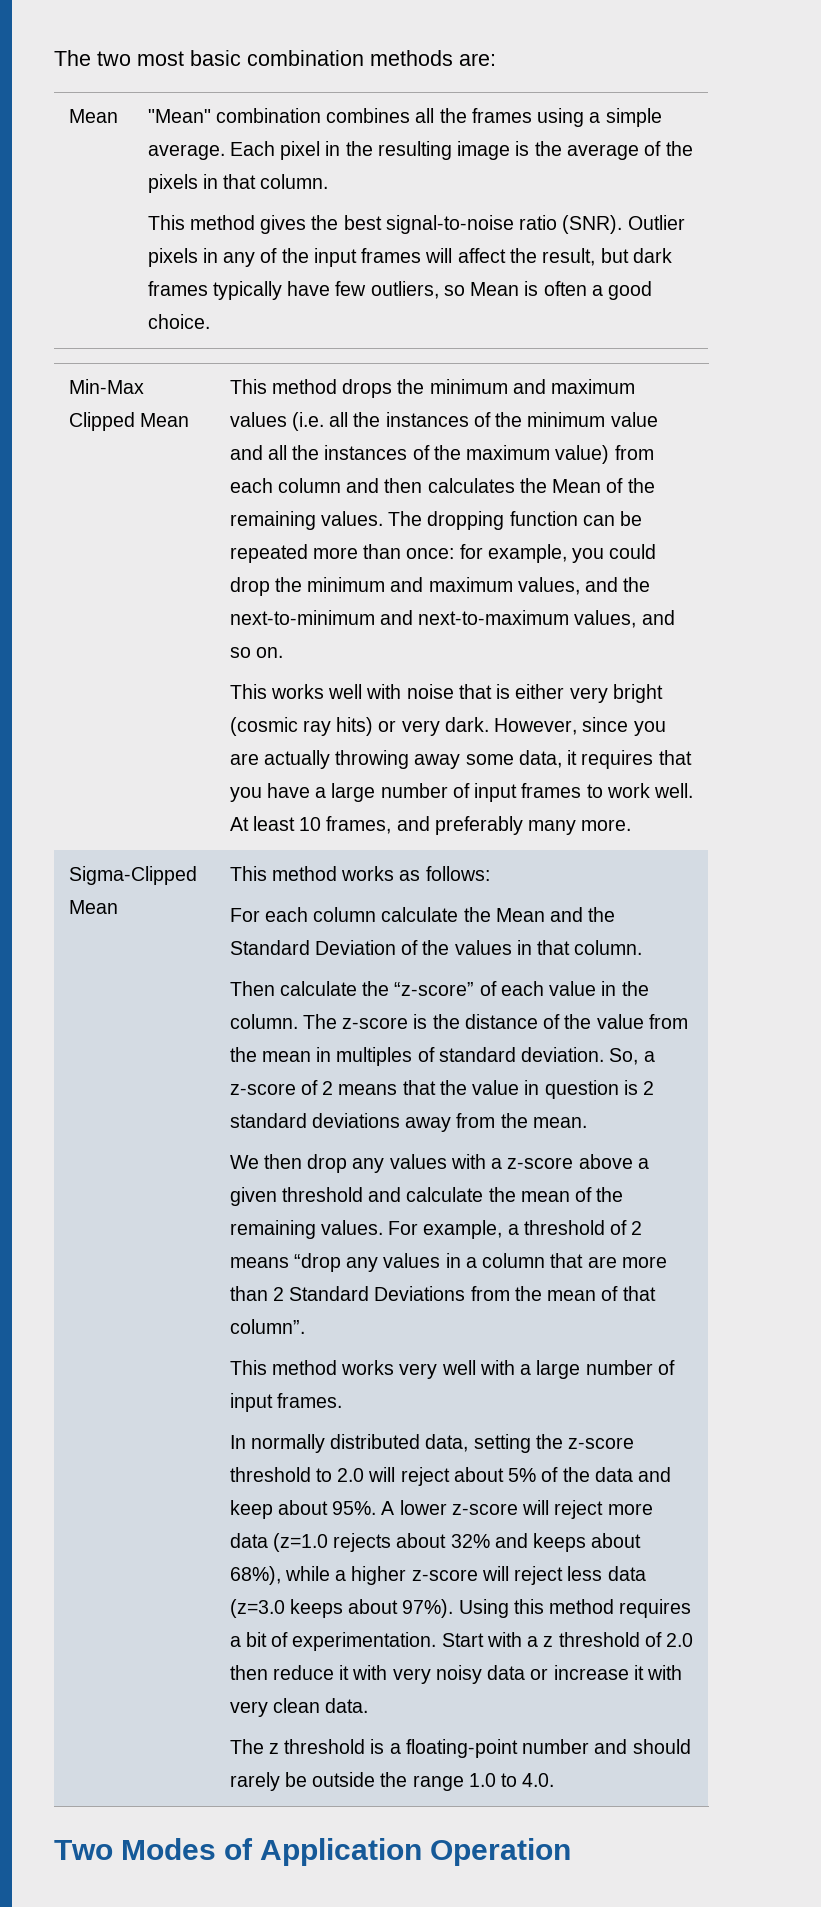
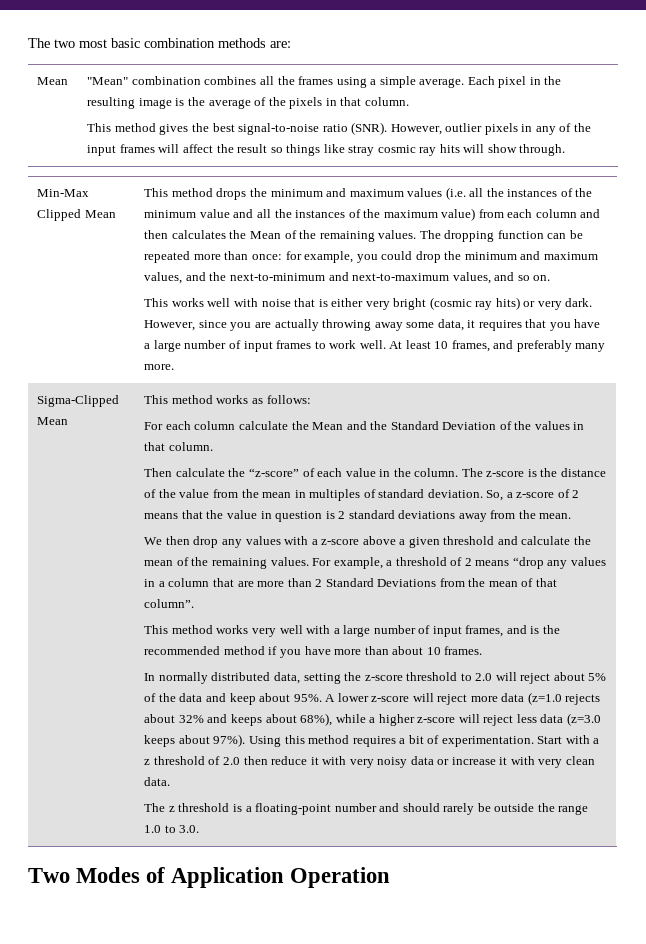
- Outlier pixels in any of the input frames will affect the result, but dark frames typically have few outliers, so Mean is often a good choice.
+ However, outlier pixels in any of the input frames will affect the result so things like stray cosmic ray hits will show through.
- This method works very well with a large number of input frames.
+ This method works very well with a large number of input frames, and is the recommended method if you have more than about 10 frames.
- The z threshold is a floating-point number and should rarely be outside the range 1.0 to 4.0.
+ The z threshold is a floating-point number and should rarely be outside the range 1.0 to 3.0.

